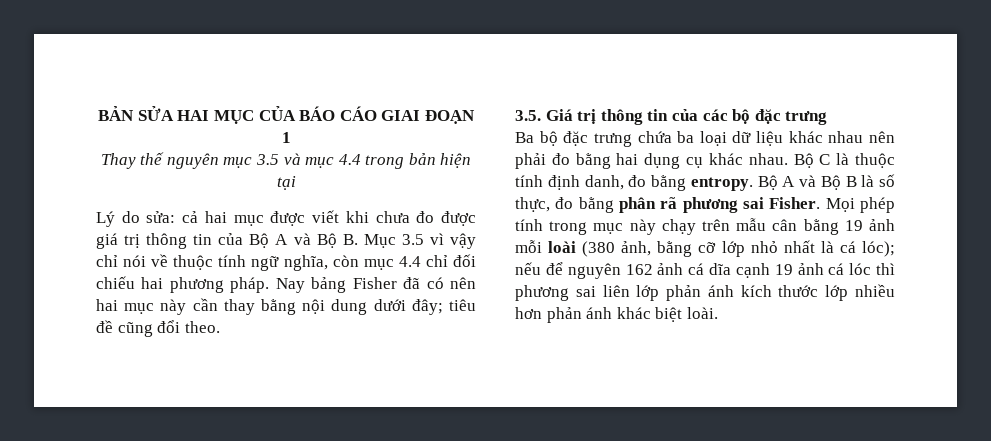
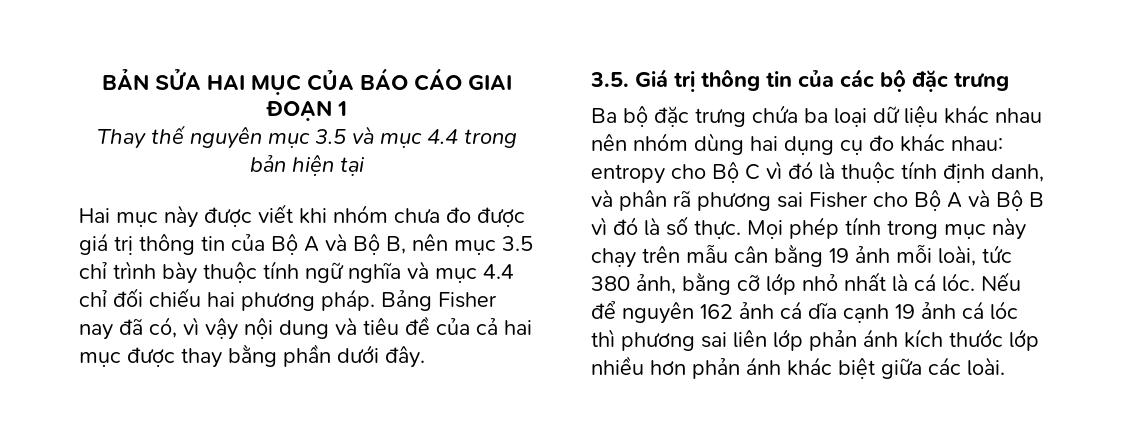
- Lý do sửa: cả hai mục được viết khi chưa đo được giá trị thông tin của Bộ A và Bộ B. Mục 3.5 vì vậy chỉ nói về thuộc tính ngữ nghĩa, còn mục 4.4 chỉ đối chiếu hai phương pháp.
+ Hai mục này được viết khi nhóm chưa đo được giá trị thông tin của Bộ A và Bộ B, nên mục 3.5 chỉ trình bày thuộc tính ngữ nghĩa và mục 4.4 chỉ đối chiếu hai phương pháp.
- Nay bảng Fisher đã có nên hai mục này cần thay bằng nội dung dưới đây; tiêu đề cũng đổi theo.
+ Bảng Fisher nay đã có, vì vậy nội dung và tiêu đề của cả hai mục được thay bằng phần dưới đây.
- Ba bộ đặc trưng chứa ba loại dữ liệu khác nhau nên phải đo bằng hai dụng cụ khác nhau. Bộ C là thuộc tính định danh, đo bằng entropy. Bộ A và Bộ B là số thực, đo bằng phân rã phương sai Fisher.
+ Ba bộ đặc trưng chứa ba loại dữ liệu khác nhau nên nhóm dùng hai dụng cụ đo khác nhau: entropy cho Bộ C vì đó là thuộc tính định danh, và phân rã phương sai Fisher cho Bộ A và Bộ B vì đó là số thực.
- Mọi phép tính trong mục này chạy trên mẫu cân bằng 19 ảnh mỗi loài (380 ảnh, bằng cỡ lớp nhỏ nhất là cá lóc); nếu để nguyên 162 ảnh cá dĩa cạnh 19 ảnh cá lóc thì phương sai liên lớp phản ánh kích thước lớp nhiều hơn phản ánh khác biệt loài.
+ Mọi phép tính trong mục này chạy trên mẫu cân bằng 19 ảnh mỗi loài, tức 380 ảnh, bằng cỡ lớp nhỏ nhất là cá lóc. Nếu để nguyên 162 ảnh cá dĩa cạnh 19 ảnh cá lóc thì phương sai liên lớp phản ánh kích thước lớp nhiều hơn phản ánh khác biệt giữa các loài.

